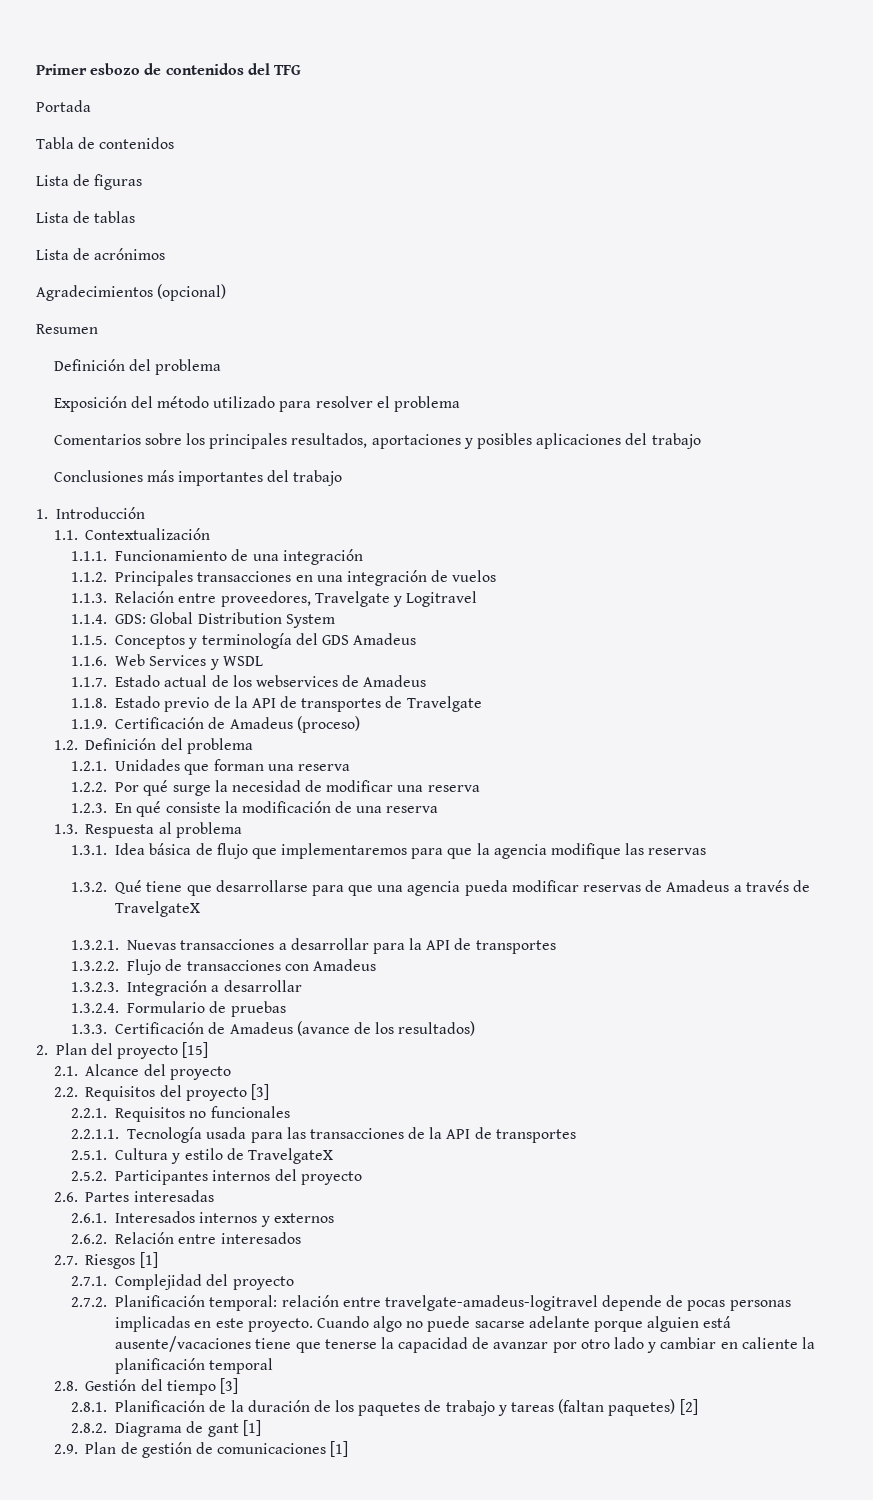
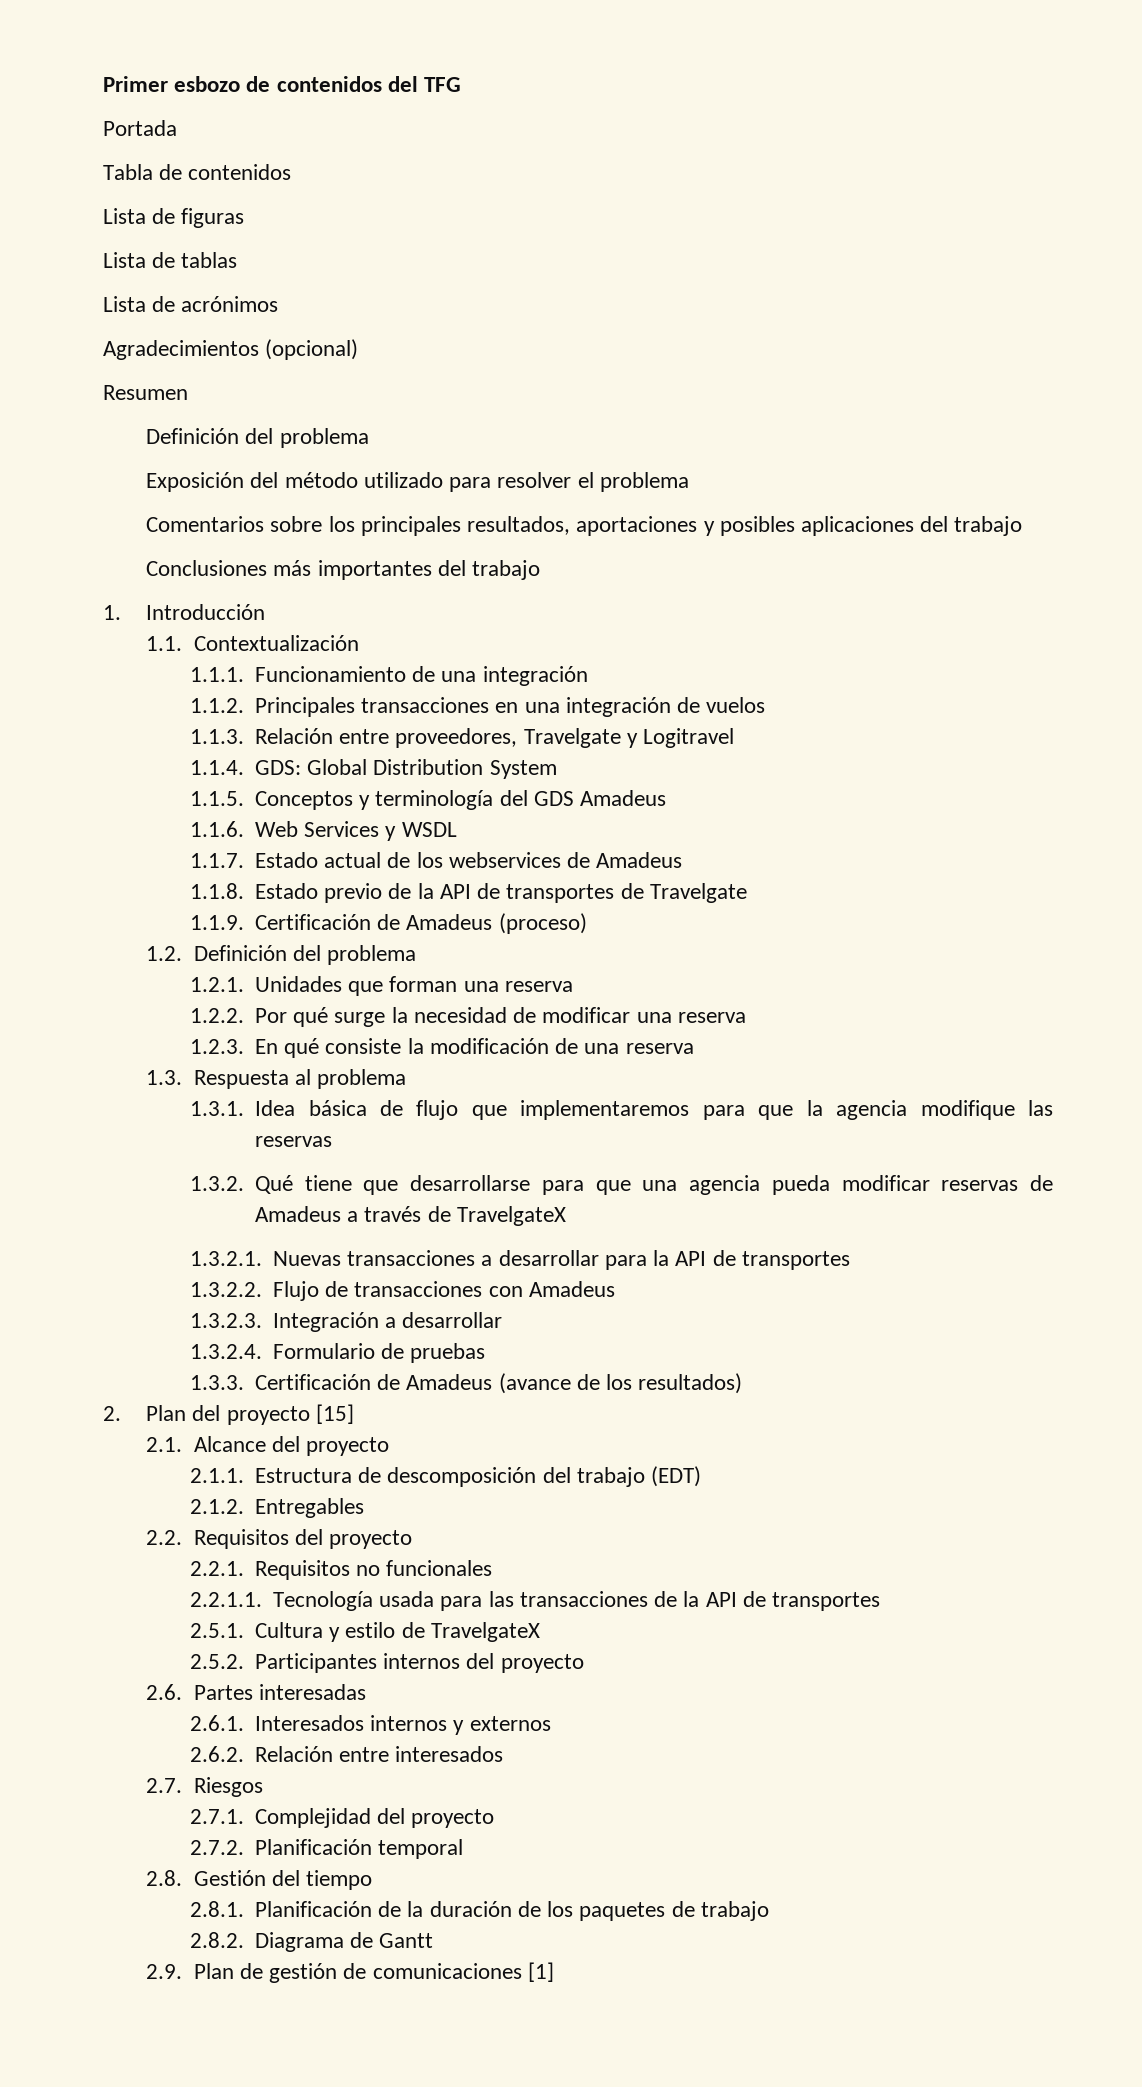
+ 2.1.1. Estructura de descomposición del trabajo (EDT)
+ 2.1.2. Entregables
- 2.2. Requisitos del proyecto [3]
+ 2.2. Requisitos del proyecto
- 2.7. Riesgos [1]
+ 2.7. Riesgos
- 2.7.2. Planificación temporal: relación entre travelgate-amadeus-logitravel depende de pocas personas implicadas en este proyecto. Cuando algo no puede sacarse adelante porque alguien está ausente/vacaciones tiene que tenerse la capacidad de avanzar por otro lado y cambiar en caliente la planificación temporal
+ 2.7.2. Planificación temporal
- 2.8. Gestión del tiempo [3]
+ 2.8. Gestión del tiempo
- 2.8.1. Planificación de la duración de los paquetes de trabajo y tareas (faltan paquetes) [2]
+ 2.8.1. Planificación de la duración de los paquetes de trabajo
- 2.8.2. Diagrama de gant [1]
+ 2.8.2. Diagrama de Gantt

